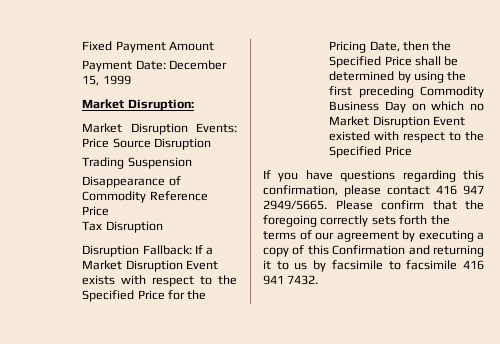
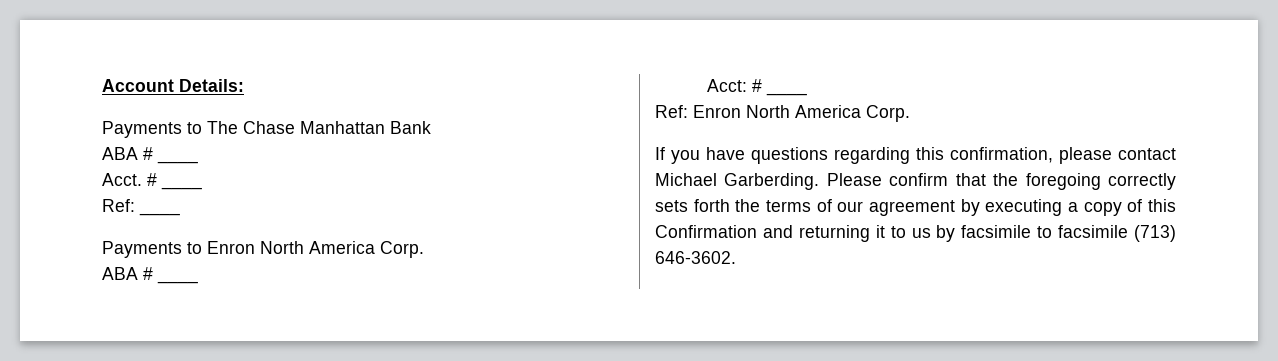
- Fixed Payment Amount
- Payment Date: December 15, 1999
- Market Disruption:
- Market Disruption Events: Price Source Disruption
- Trading Suspension
- Disappearance of Commodity Reference Price
- Tax Disruption
- Disruption Fallback: If a Market Disruption Event exists with respect to the Specified Price for the Pricing Date, then the Specified Price shall be determined by using the first preceding Commodity Business Day on which no Market Disruption Event existed with respect to the Specified Price
+ Account Details:
+ Payments to The Chase Manhattan Bank
+ ABA # ____
+ Acct. # ____
+ Ref: ____
+ Payments to Enron North America Corp.
+ ABA # ____
+ Acct: # ____
+ Ref: Enron North America Corp.
- If you have questions regarding this confirmation, please contact 416 947 2949/5665.
+ If you have questions regarding this confirmation, please contact Michael Garberding.
- Please confirm that the foregoing correctly sets forth the terms of our agreement by executing a copy of this Confirmation and returning it to us by facsimile to facsimile 416 941 7432.
+ Please confirm that the foregoing correctly sets forth the terms of our agreement by executing a copy of this Confirmation and returning it to us by facsimile to facsimile (713) 646-3602.

